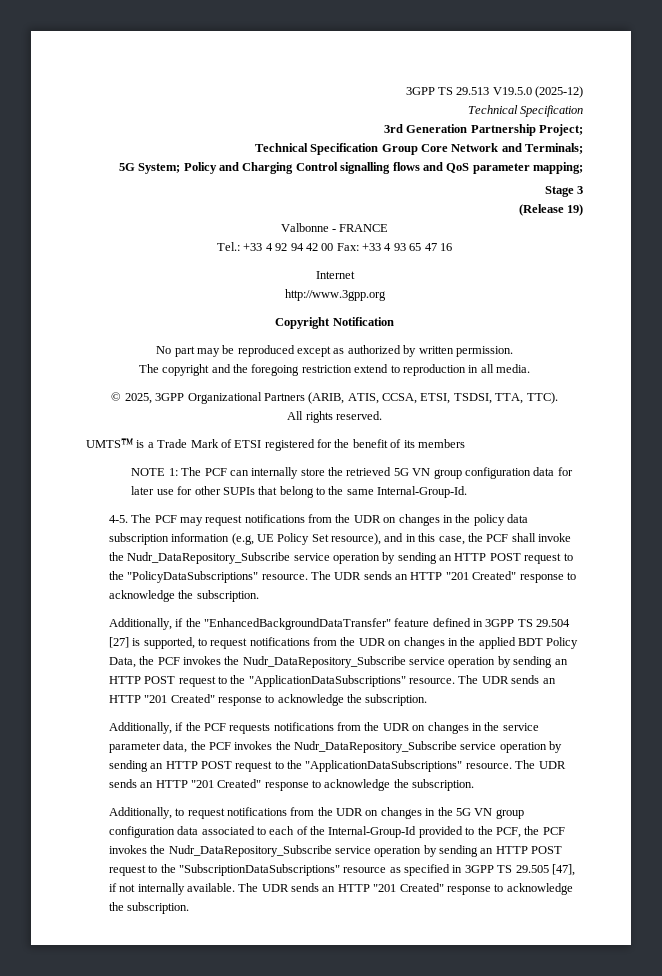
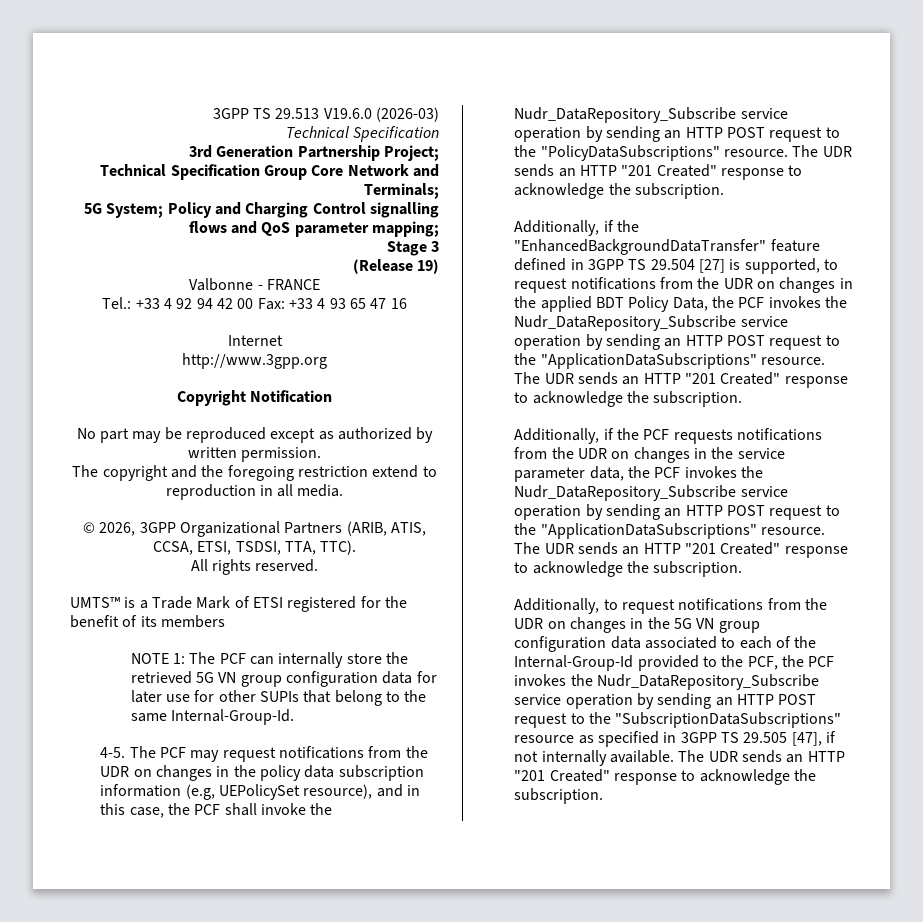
- 3GPP TS 29.513 V19.5.0 (2025-12)
+ 3GPP TS 29.513 V19.6.0 (2026-03)
- © 2025, 3GPP Organizational Partners (ARIB, ATIS, CCSA, ETSI, TSDSI, TTA, TTC).
+ © 2026, 3GPP Organizational Partners (ARIB, ATIS, CCSA, ETSI, TSDSI, TTA, TTC).
- The PCF may request notifications from the UDR on changes in the policy data subscription information (e.g, UE Policy Set resource), and in this case, the PCF shall invoke the Nudr_DataRepository_Subscribe service operation by sending an HTTP POST request to the "PolicyDataSubscriptions" resource.
+ The PCF may request notifications from the UDR on changes in the policy data subscription information (e.g, UEPolicySet resource), and in this case, the PCF shall invoke the Nudr_DataRepository_Subscribe service operation by sending an HTTP POST request to the "PolicyDataSubscriptions" resource.

